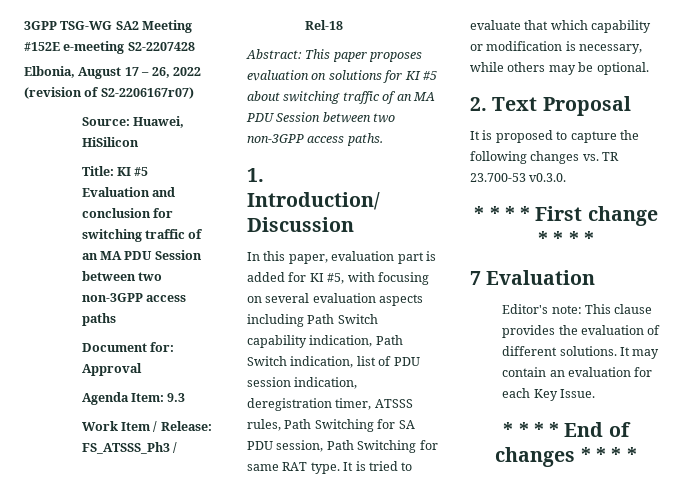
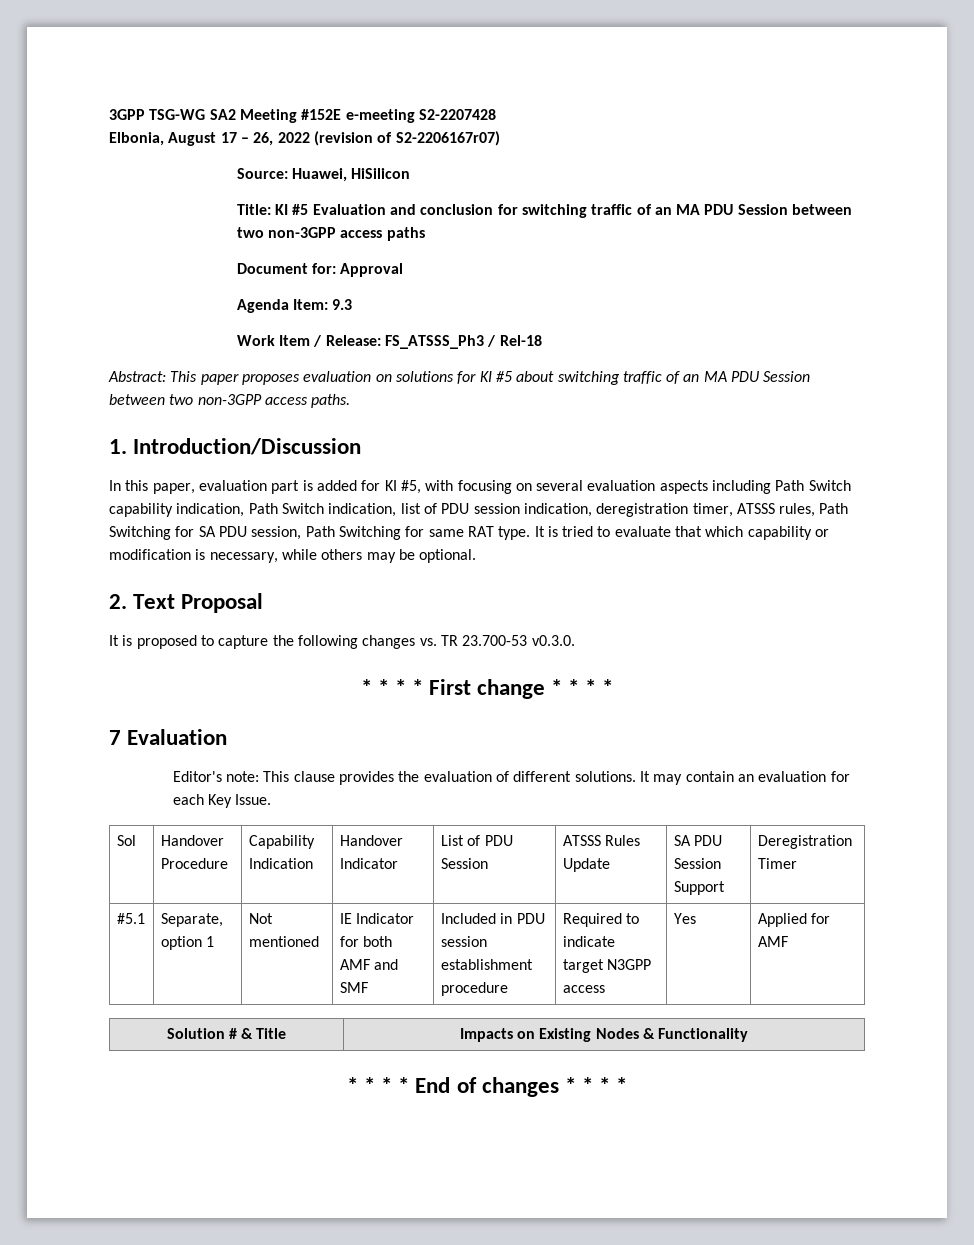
+ Sol | Handover Procedure | Capability Indication | Handover Indicator | List of PDU Session | ATSSS Rules Update | SA PDU Session Support | Deregistration Timer
+ #5.1 | Separate, option 1 | Not mentioned | IE Indicator for both AMF and SMF | Included in PDU session establishment procedure | Required to indicate target N3GPP access | Yes | Applied for AMF
+ Solution # & Title | Impacts on Existing Nodes & Functionality

